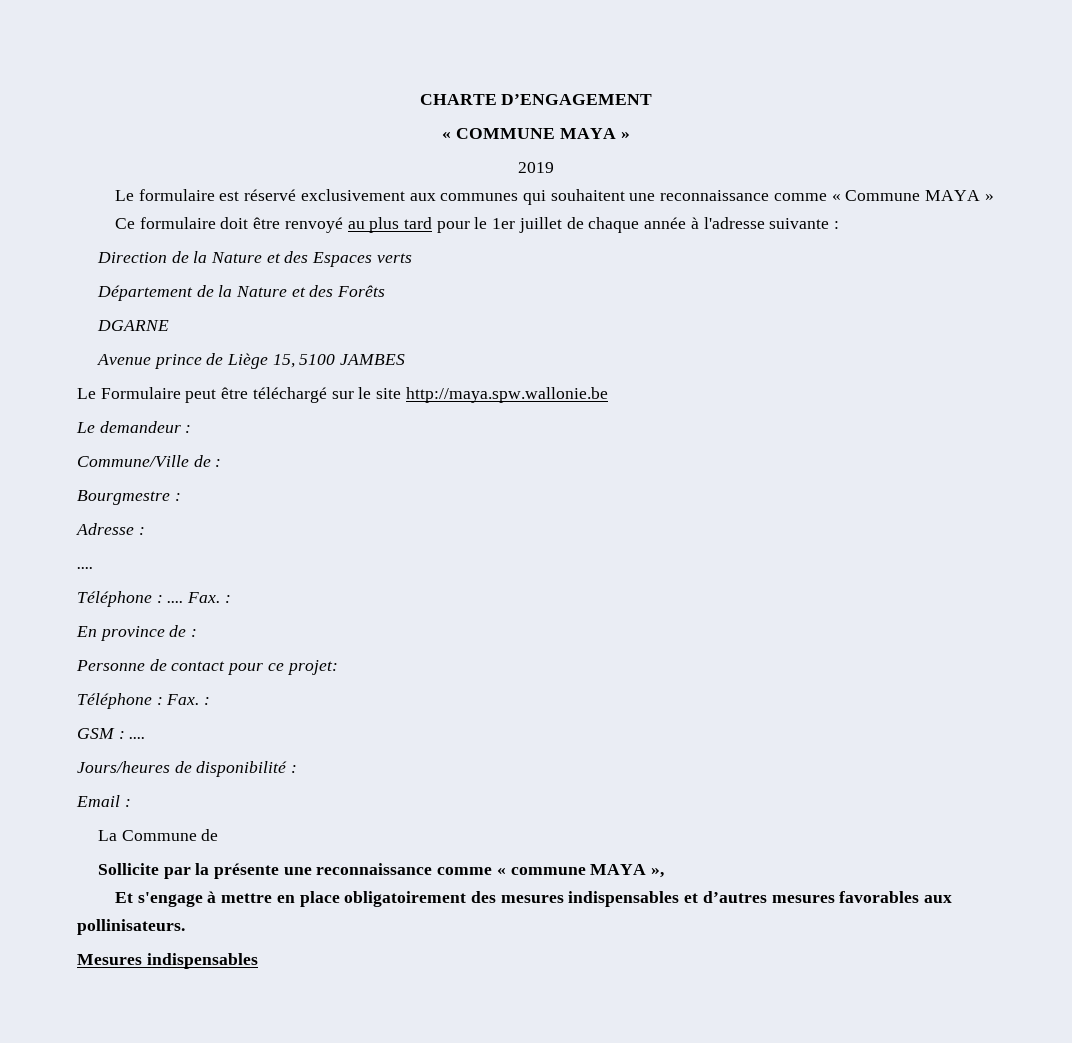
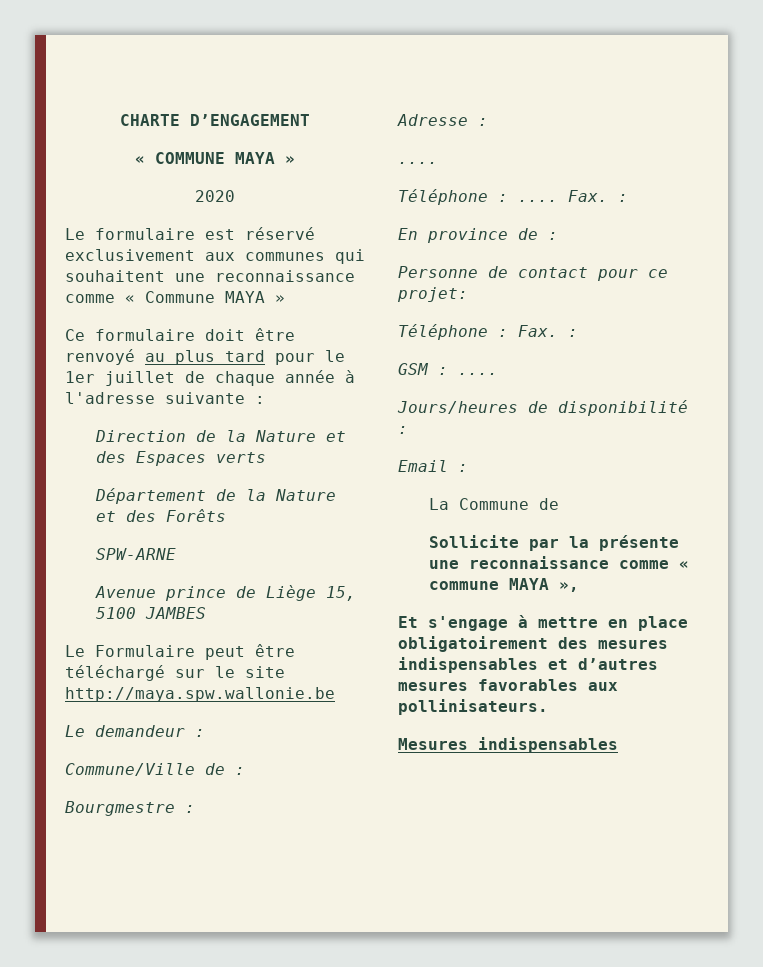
- 2019
+ 2020
- DGARNE
+ SPW-ARNE

